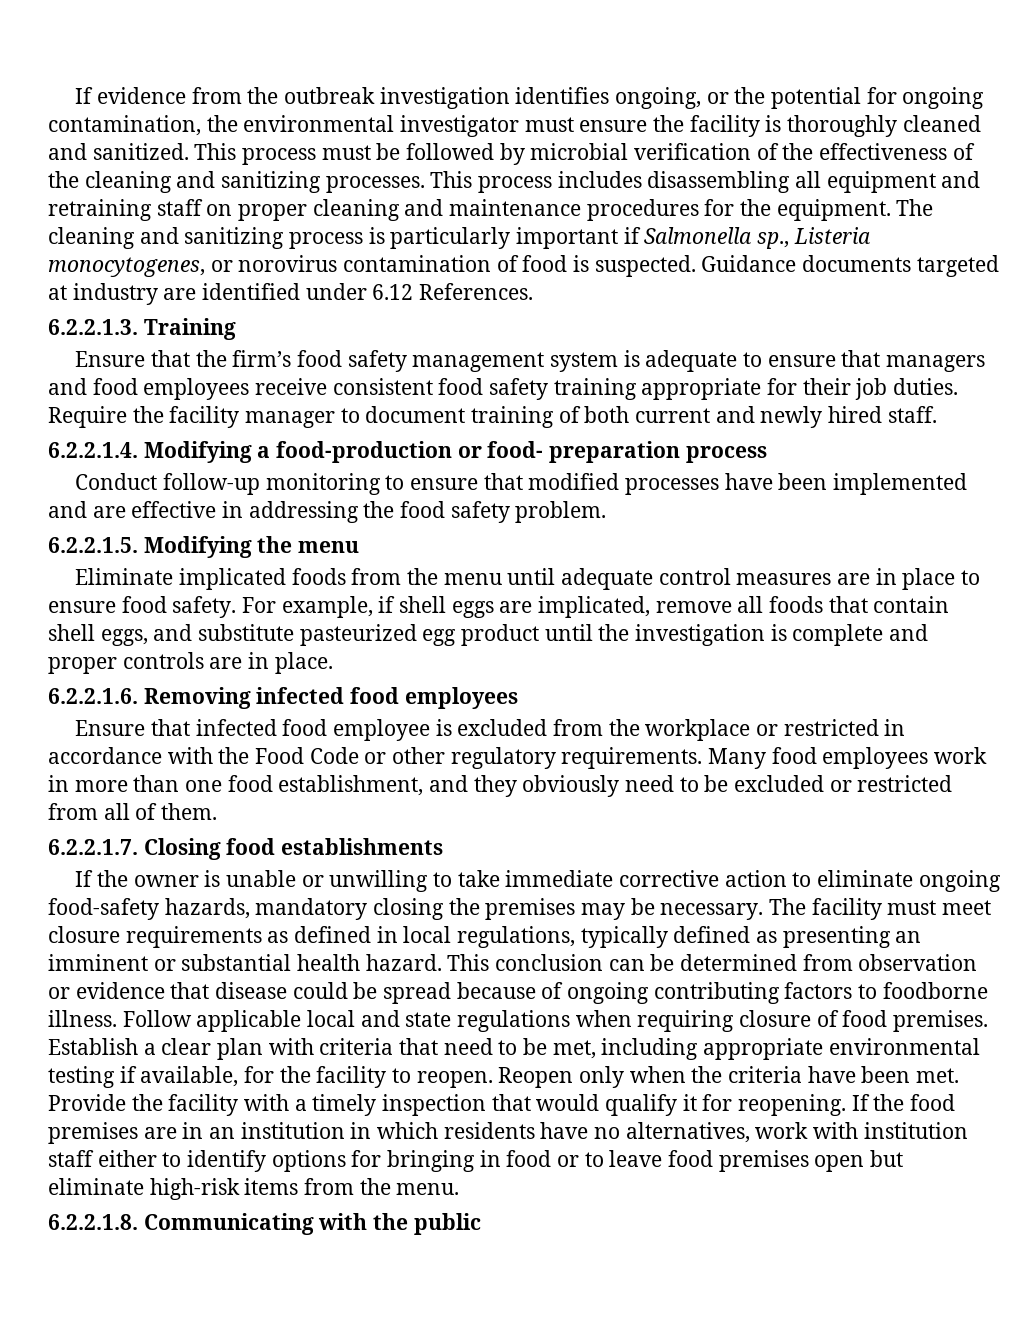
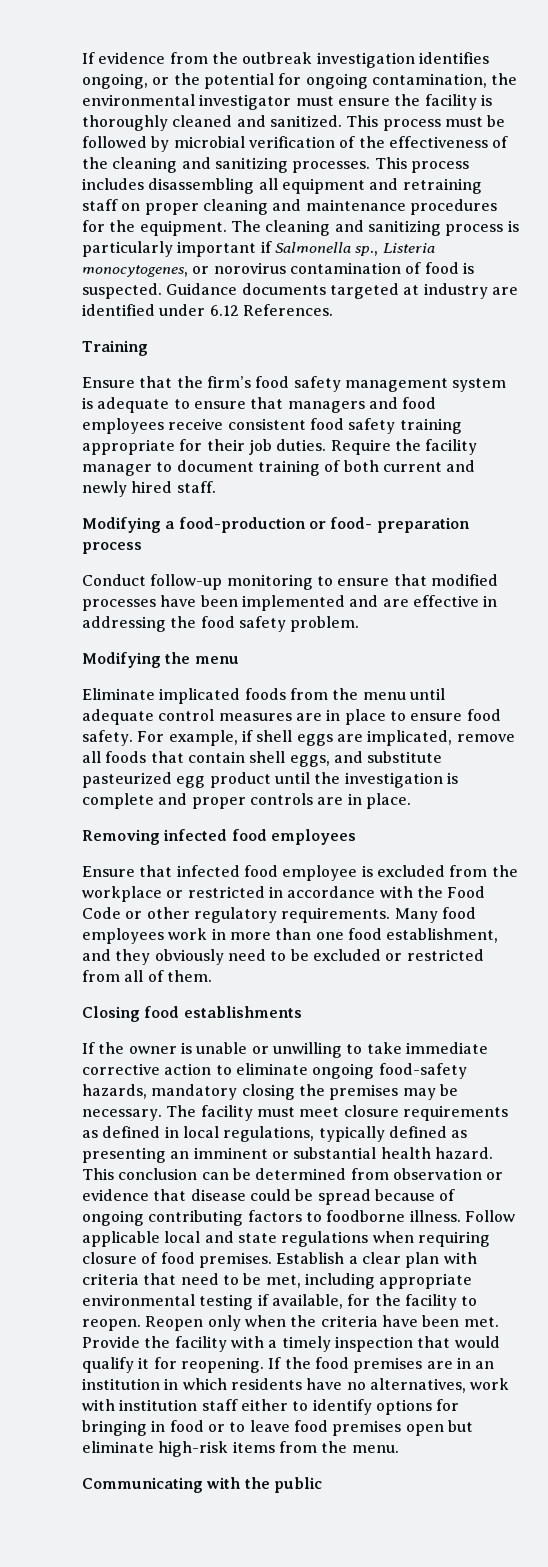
- 6.2.2.1.3. Training
+ Training
- 6.2.2.1.4. Modifying a food-production or food- preparation process
+ Modifying a food-production or food- preparation process
- 6.2.2.1.5. Modifying the menu
+ Modifying the menu
- 6.2.2.1.6. Removing infected food employees
+ Removing infected food employees
- 6.2.2.1.7. Closing food establishments
+ Closing food establishments
- 6.2.2.1.8. Communicating with the public
+ Communicating with the public

